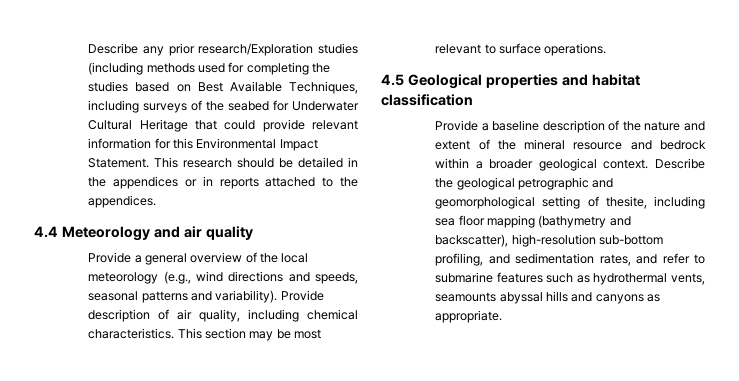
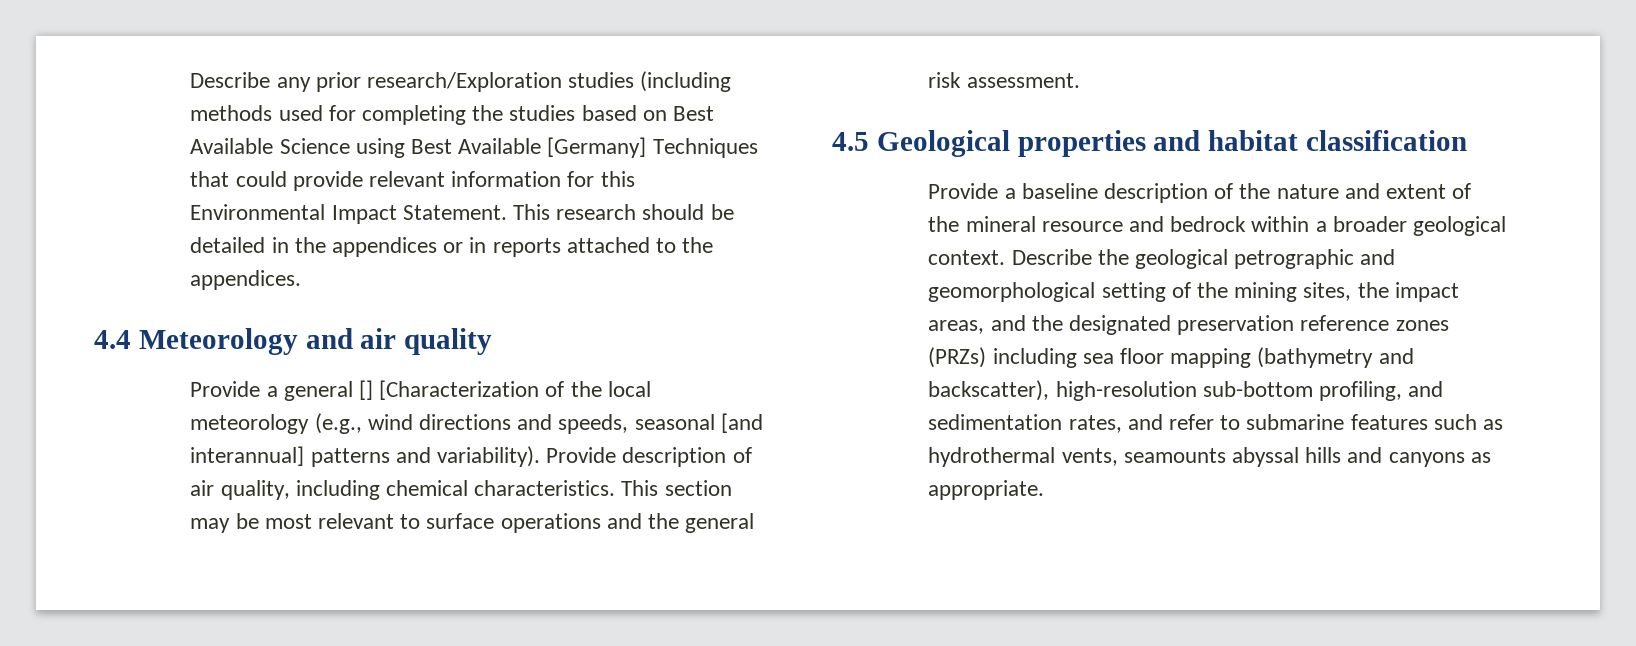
- Describe any prior research/Exploration studies (including methods used for completing the studies based on Best Available Techniques, including surveys of the seabed for Underwater Cultural Heritage that could provide relevant information for this Environmental Impact Statement.
+ Describe any prior research/Exploration studies (including methods used for completing the studies based on Best Available Science using Best Available [Germany] Techniques that could provide relevant information for this Environmental Impact Statement.
- Provide a general overview of the local meteorology (e.g., wind directions and speeds, seasonal patterns and variability).
+ Provide a general [] [Characterization of the local meteorology (e.g., wind directions and speeds, seasonal [and interannual] patterns and variability).
- This section may be most relevant to surface operations.
+ This section may be most relevant to surface operations and the general risk assessment.
- Describe the geological petrographic and geomorphological setting of thesite, including sea floor mapping (bathymetry and backscatter), high-resolution sub-bottom profiling, and sedimentation rates, and refer to submarine features such as hydrothermal vents, seamounts abyssal hills and canyons as appropriate.
+ Describe the geological petrographic and geomorphological setting of the mining sites, the impact areas, and the designated preservation reference zones (PRZs) including sea floor mapping (bathymetry and backscatter), high-resolution sub-bottom profiling, and sedimentation rates, and refer to submarine features such as hydrothermal vents, seamounts abyssal hills and canyons as appropriate.

